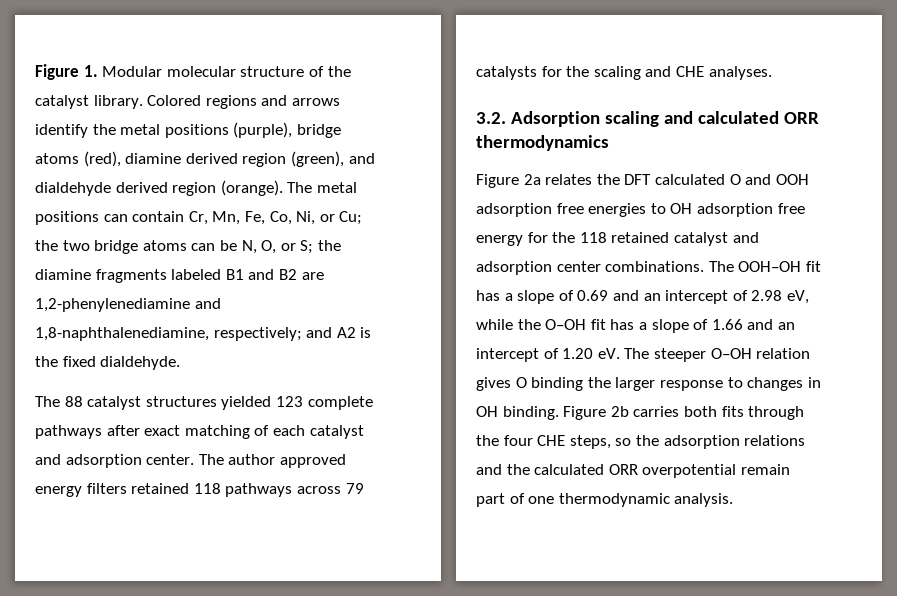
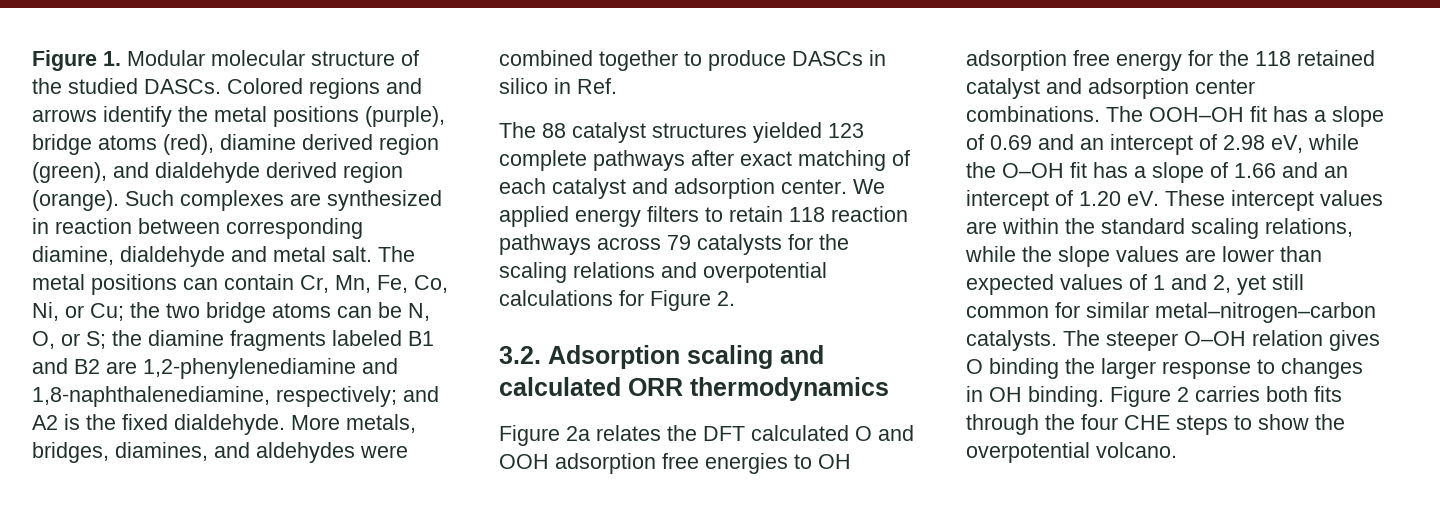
- Figure 1. Modular molecular structure of the catalyst library.
+ Figure 1. Modular molecular structure of the studied DASCs.
+ Such complexes are synthesized in reaction between corresponding diamine, dialdehyde and metal salt.
+ More metals, bridges, diamines, and aldehydes were combined together to produce DASCs in silico in Ref.
- The author approved energy filters retained 118 pathways across 79 catalysts for the scaling and CHE analyses.
+ We applied energy filters to retain 118 reaction pathways across 79 catalysts for the scaling relations and overpotential calculations for Figure 2.
+ These intercept values are within the standard scaling relations, while the slope values are lower than expected values of 1 and 2, yet still common for similar metal–nitrogen–carbon catalysts.
- Figure 2b carries both fits through the four CHE steps, so the adsorption relations and the calculated ORR overpotential remain part of one thermodynamic analysis.
+ Figure 2 carries both fits through the four CHE steps to show the overpotential volcano.

